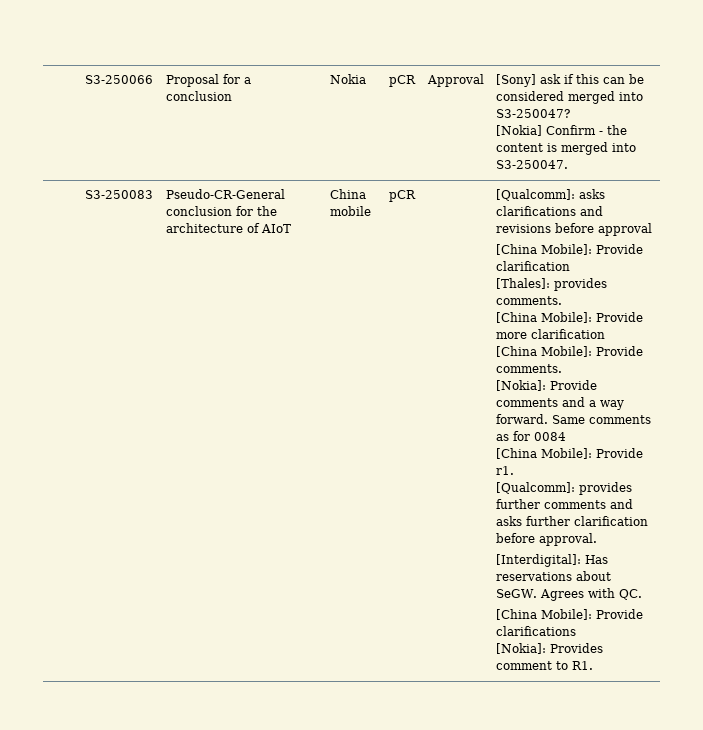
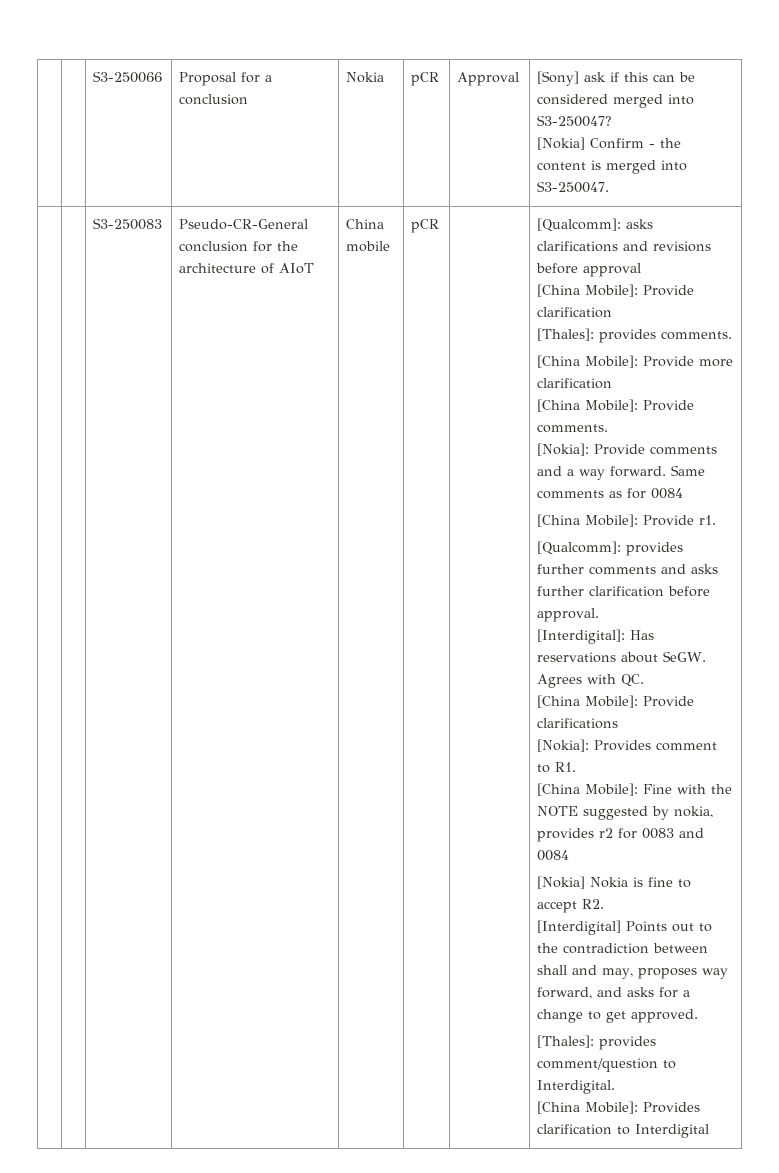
+ [China Mobile]: Fine with the NOTE suggested by nokia, provides r2 for 0083 and 0084
+ [Nokia] Nokia is fine to accept R2.
+ [Interdigital] Points out to the contradiction between shall and may, proposes way forward, and asks for a change to get approved.
+ [Thales]: provides comment/question to Interdigital.
+ [China Mobile]: Provides clarification to Interdigital

